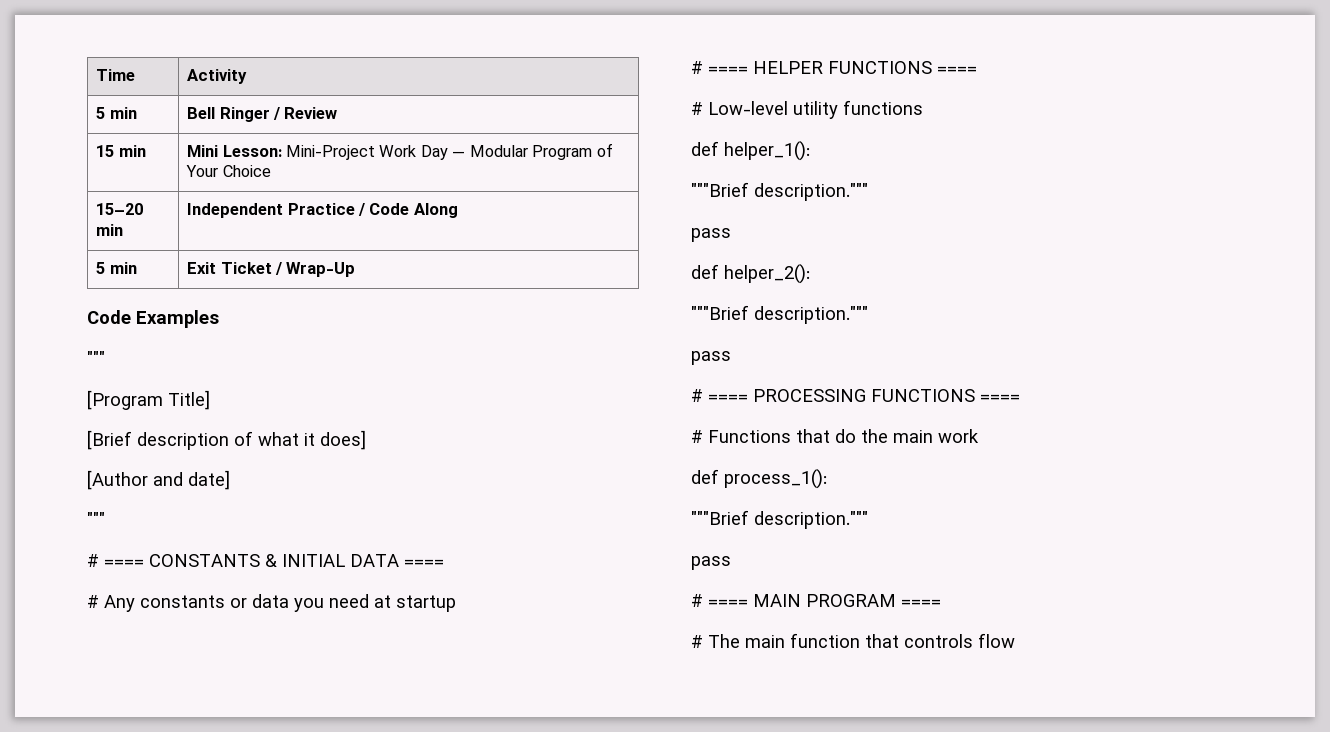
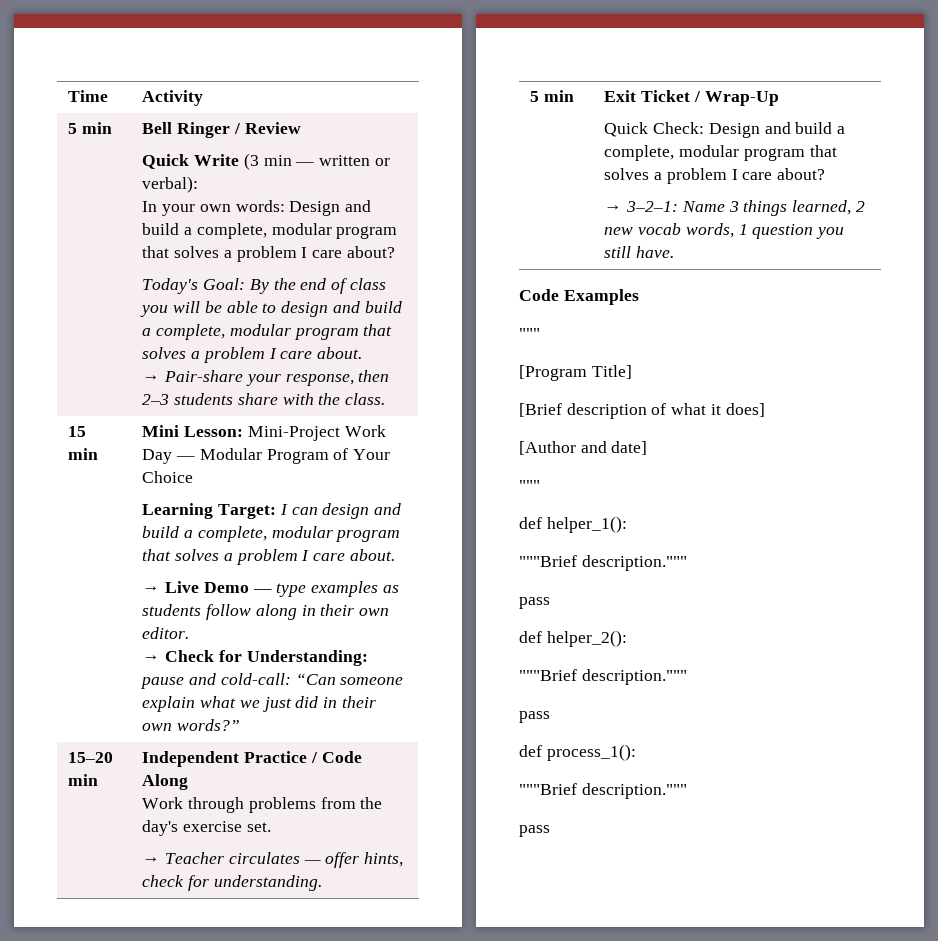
+ Quick Write (3 min — written or verbal):
+ In your own words: Design and build a complete, modular program that solves a problem I care about?
+ Today's Goal: By the end of class you will be able to design and build a complete, modular program that solves a problem I care about.
+ → Pair-share your response, then 2–3 students share with the class.
+ Learning Target: I can design and build a complete, modular program that solves a problem I care about.
+ → Live Demo — type examples as students follow along in their own editor.
+ → Check for Understanding: pause and cold-call: “Can someone explain what we just did in their own words?”
  15–20 min | Independent Practice / Code Along
+ Work through problems from the day's exercise set.
+ → Teacher circulates — offer hints, check for understanding.
  5 min | Exit Ticket / Wrap-Up
+ Quick Check: Design and build a complete, modular program that solves a problem I care about?
+ → 3–2–1: Name 3 things learned, 2 new vocab words, 1 question you still have.
- # ==== CONSTANTS & INITIAL DATA ====
- # Any constants or data you need at startup
- # ==== HELPER FUNCTIONS ====
- # Low-level utility functions
- # ==== PROCESSING FUNCTIONS ====
- # Functions that do the main work
- # ==== MAIN PROGRAM ====
- # The main function that controls flow

